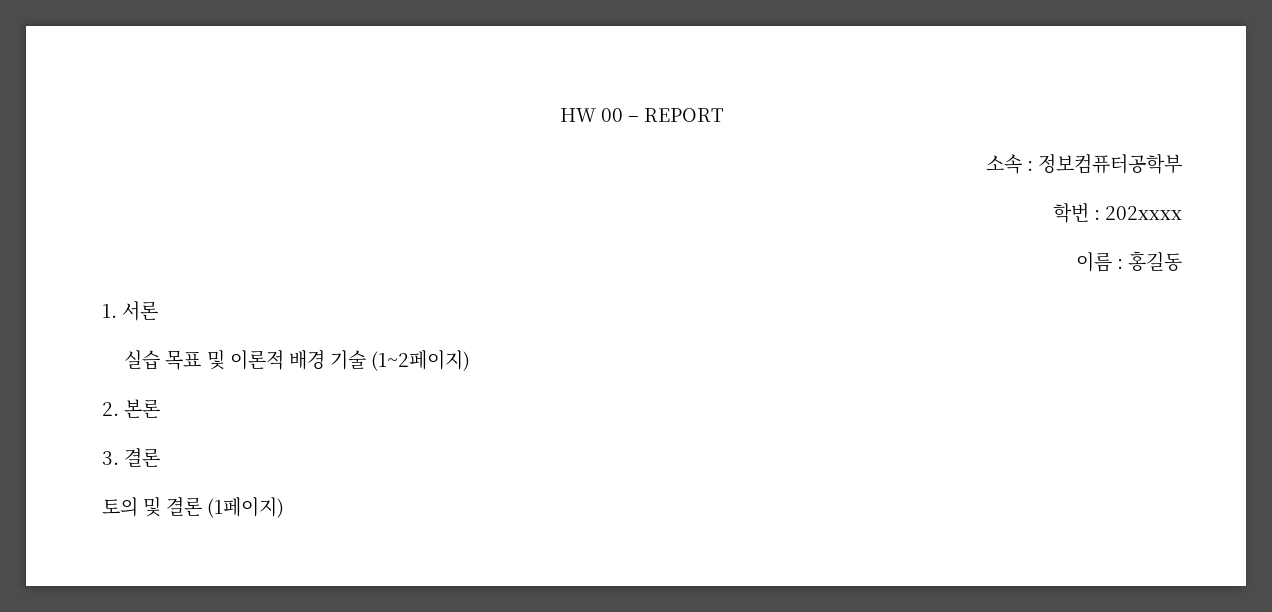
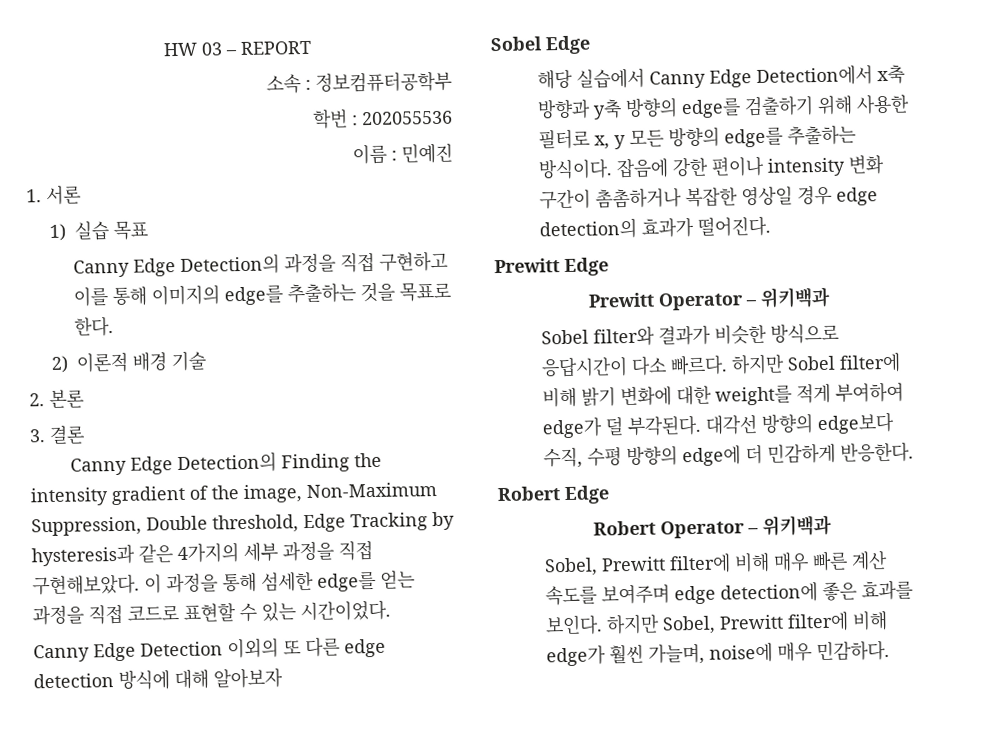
- HW 00 – REPORT
+ HW 03 – REPORT
- 학번 : 202xxxx
+ 학번 : 202055536
- 이름 : 홍길동
+ 이름 : 민예진
- 실습 목표 및 이론적 배경 기술 (1~2페이지)
+ 1) 실습 목표
+ Canny Edge Detection의 과정을 직접 구현하고 이를 통해 이미지의 edge를 추출하는 것을 목표로 한다.
+ 2) 이론적 배경 기술
- 토의 및 결론 (1페이지)
+ Canny Edge Detection의 Finding the intensity gradient of the image, Non-Maximum Suppression, Double threshold, Edge Tracking by hysteresis과 같은 4가지의 세부 과정을 직접 구현해보았다. 이 과정을 통해 섬세한 edge를 얻는 과정을 직접 코드로 표현할 수 있는 시간이었다.
+ Canny Edge Detection 이외의 또 다른 edge detection 방식에 대해 알아보자
+ Sobel Edge
+ 해당 실습에서 Canny Edge Detection에서 x축 방향과 y축 방향의 edge를 검출하기 위해 사용한 필터로 x, y 모든 방향의 edge를 추출하는 방식이다. 잡음에 강한 편이나 intensity 변화 구간이 촘촘하거나 복잡한 영상일 경우 edge detection의 효과가 떨어진다.
+ Prewitt Edge
+ Prewitt Operator – 위키백과
+ Sobel filter와 결과가 비슷한 방식으로 응답시간이 다소 빠르다. 하지만 Sobel filter에 비해 밝기 변화에 대한 weight를 적게 부여하여 edge가 덜 부각된다. 대각선 방향의 edge보다 수직, 수평 방향의 edge에 더 민감하게 반응한다.
+ Robert Edge
+ Robert Operator – 위키백과
+ Sobel, Prewitt filter에 비해 매우 빠른 계산 속도를 보여주며 edge detection에 좋은 효과를 보인다. 하지만 Sobel, Prewitt filter에 비해 edge가 훨씬 가늘며, noise에 매우 민감하다.

